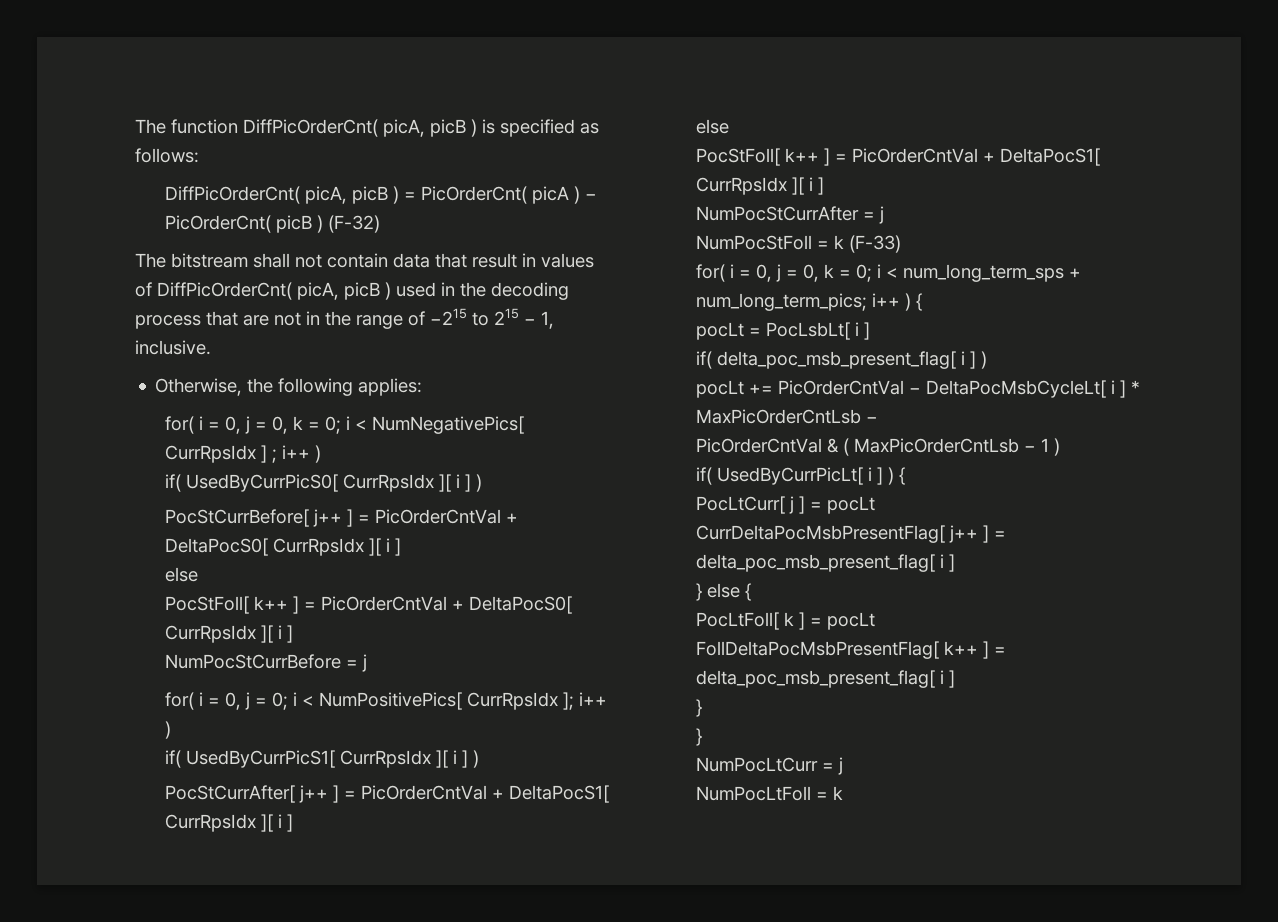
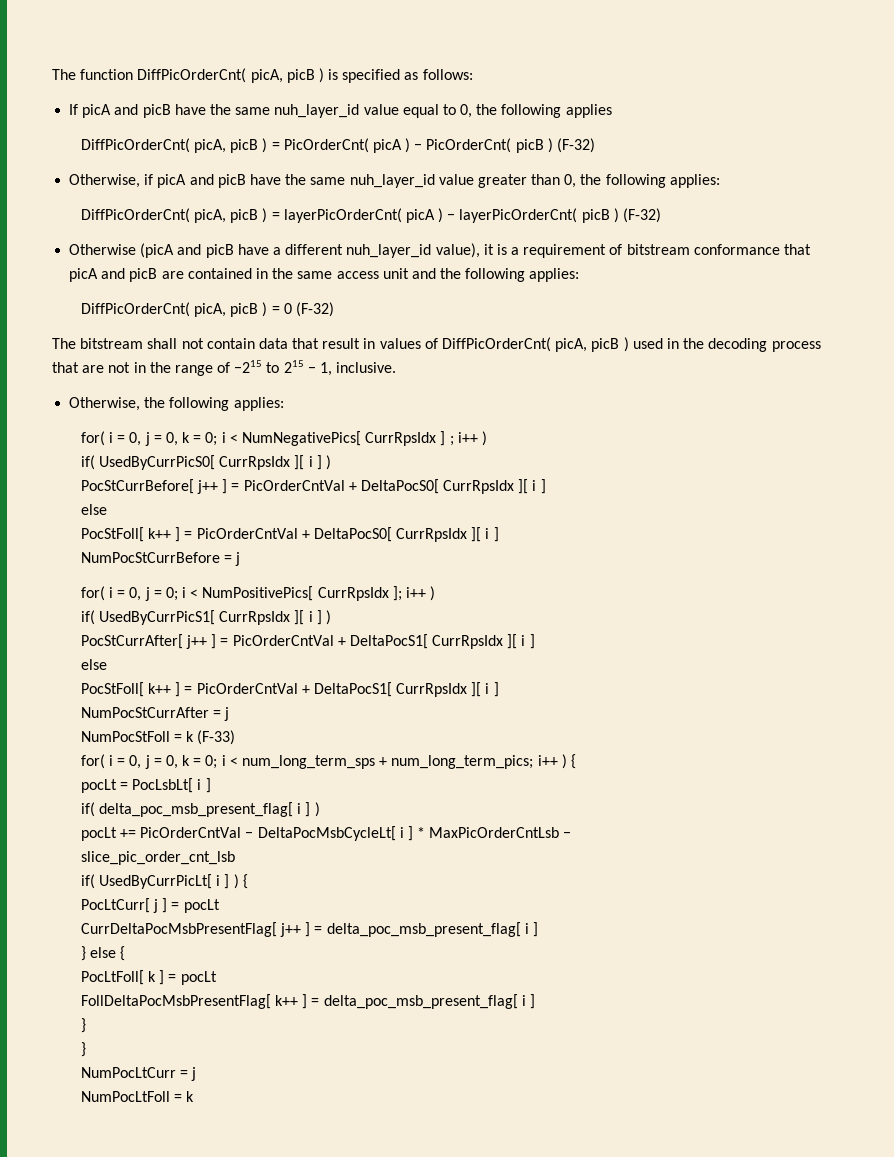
+ If picA and picB have the same nuh_layer_id value equal to 0, the following applies
+ Otherwise, if picA and picB have the same nuh_layer_id value greater than 0, the following applies:
+ DiffPicOrderCnt( picA, picB ) = layerPicOrderCnt( picA ) − layerPicOrderCnt( picB ) (F-32)
+ Otherwise (picA and picB have a different nuh_layer_id value), it is a requirement of bitstream conformance that picA and picB are contained in the same access unit and the following applies:
+ DiffPicOrderCnt( picA, picB ) = 0 (F-32)
- PicOrderCntVal & ( MaxPicOrderCntLsb − 1 )
+ slice_pic_order_cnt_lsb

